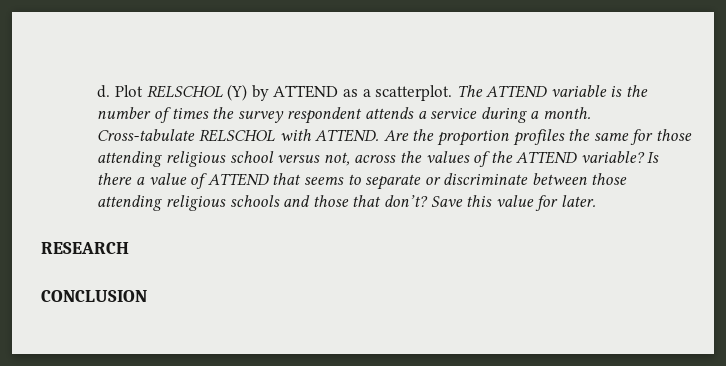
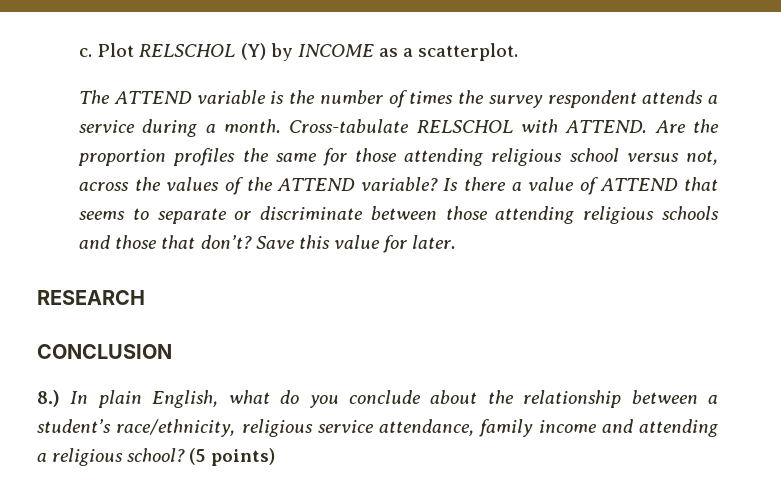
- d.
+ c.
- Plot RELSCHOL (Y) by ATTEND as a scatterplot. The ATTEND variable is the number of times the survey respondent attends a service during a month.
+ Plot RELSCHOL (Y) by INCOME as a scatterplot.
+ The ATTEND variable is the number of times the survey respondent attends a service during a month.
+ 8.) In plain English, what do you conclude about the relationship between a student’s race/ethnicity, religious service attendance, family income and attending a religious school? (5 points)

